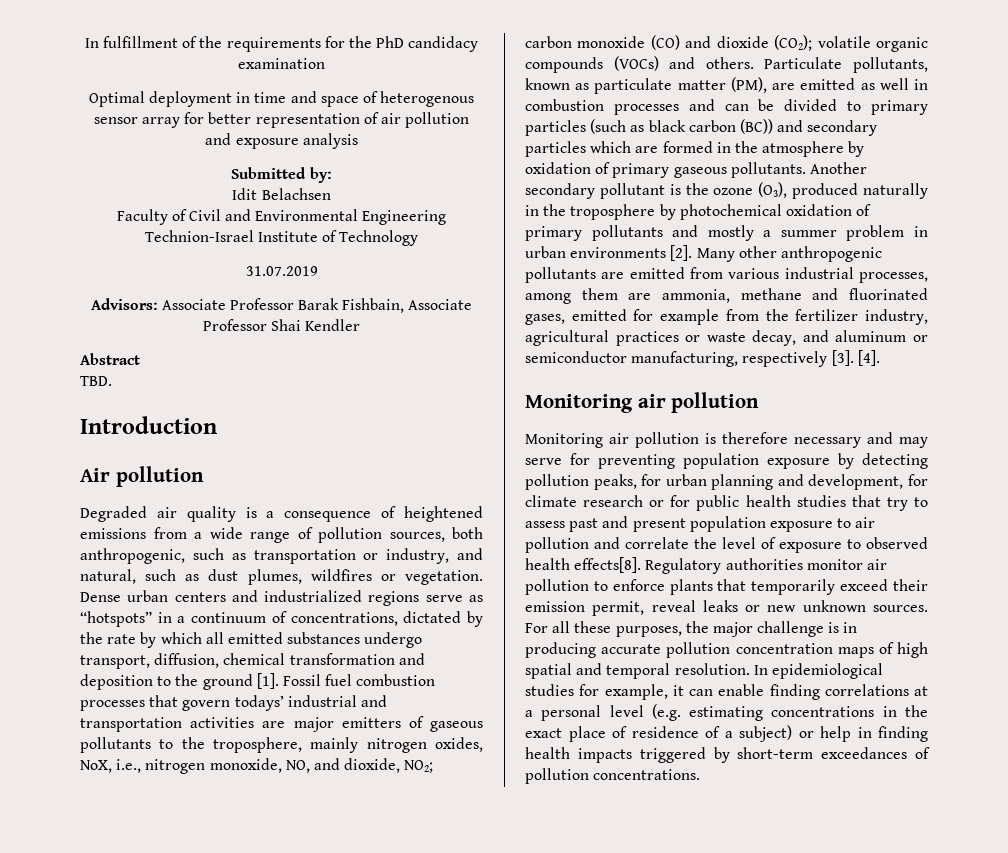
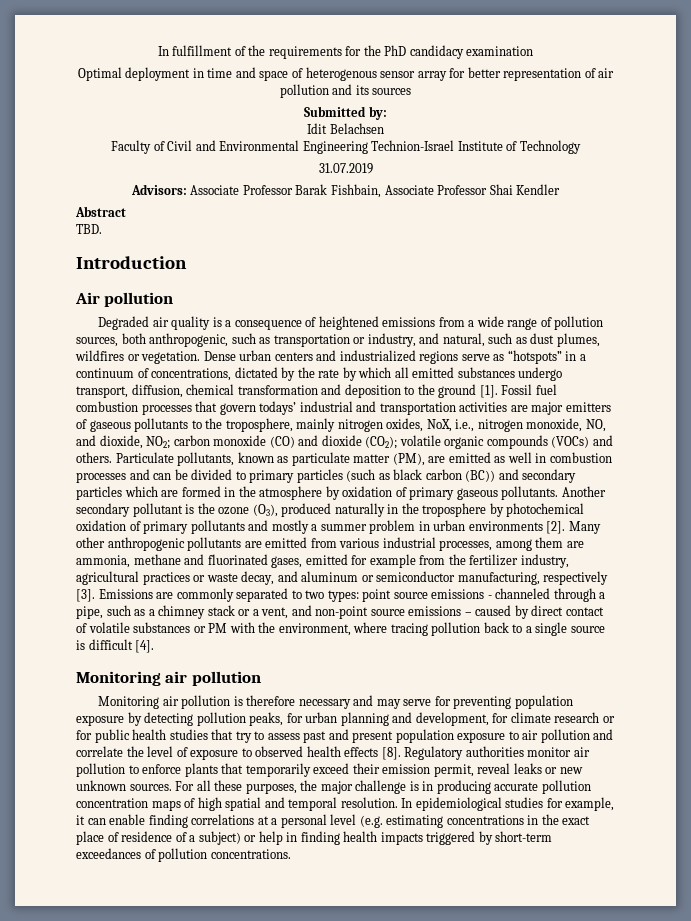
- Optimal deployment in time and space of heterogenous sensor array for better representation of air pollution and exposure analysis
+ Optimal deployment in time and space of heterogenous sensor array for better representation of air pollution and its sources
- [4].
+ Emissions are commonly separated to two types: point source emissions - channeled through a pipe, such as a chimney stack or a vent, and non-point source emissions – caused by direct contact of volatile substances or PM with the environment, where tracing pollution back to a single source is difficult [4].
- Monitoring air pollution is therefore necessary and may serve for preventing population exposure by detecting pollution peaks, for urban planning and development, for climate research or for public health studies that try to assess past and present population exposure to air pollution and correlate the level of exposure to observed health effects[8].
+ Monitoring air pollution is therefore necessary and may serve for preventing population exposure by detecting pollution peaks, for urban planning and development, for climate research or for public health studies that try to assess past and present population exposure to air pollution and correlate the level of exposure to observed health effects [8].

